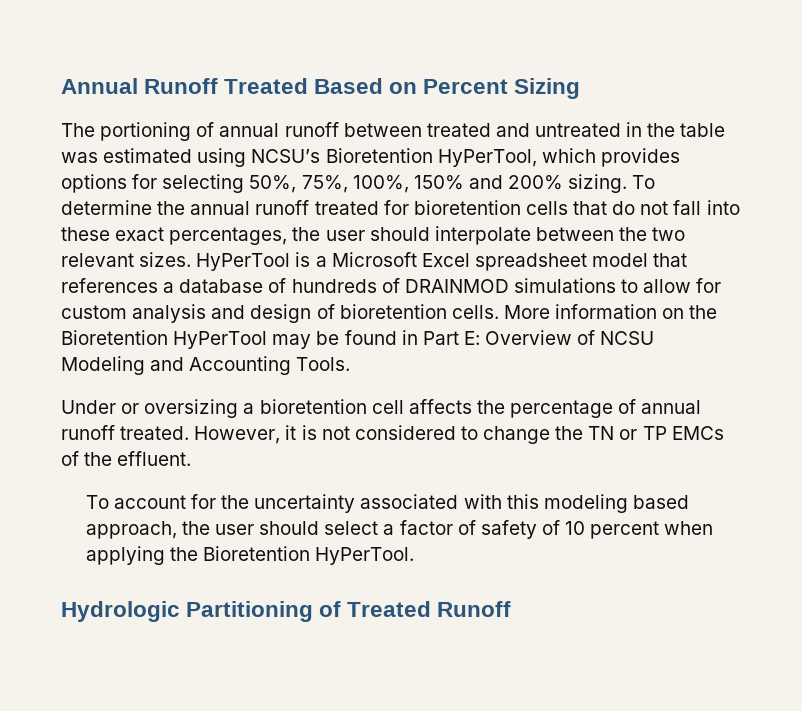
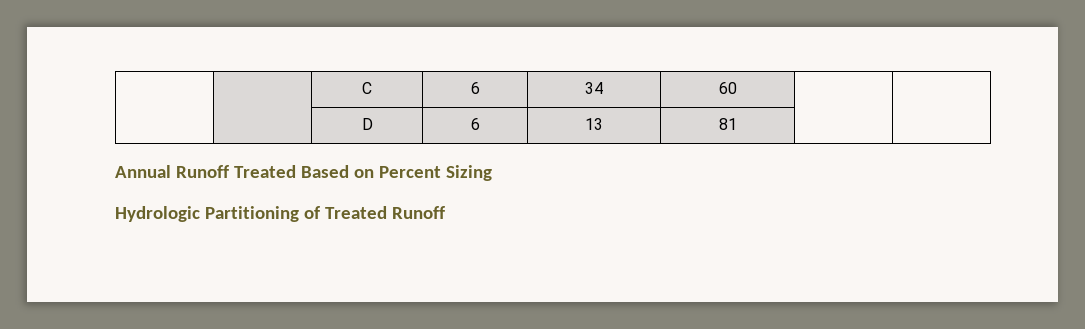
+ | | C | 6 | 34 | 60 | |
+ | | D | 6 | 13 | 81 | |
- The portioning of annual runoff between treated and untreated in the table was estimated using NCSU’s Bioretention HyPerTool, which provides options for selecting 50%, 75%, 100%, 150% and 200% sizing. To determine the annual runoff treated for bioretention cells that do not fall into these exact percentages, the user should interpolate between the two relevant sizes. HyPerTool is a Microsoft Excel spreadsheet model that references a database of hundreds of DRAINMOD simulations to allow for custom analysis and design of bioretention cells. More information on the Bioretention HyPerTool may be found in Part E: Overview of NCSU Modeling and Accounting Tools.
- Under or oversizing a bioretention cell affects the percentage of annual runoff treated. However, it is not considered to change the TN or TP EMCs of the effluent.
- To account for the uncertainty associated with this modeling based approach, the user should select a factor of safety of 10 percent when applying the Bioretention HyPerTool.

